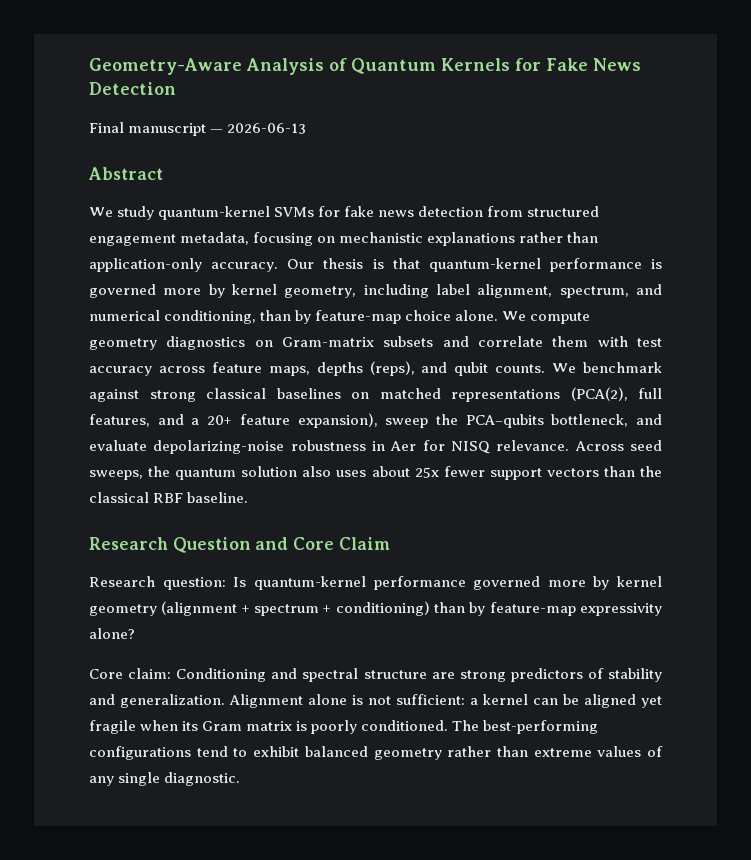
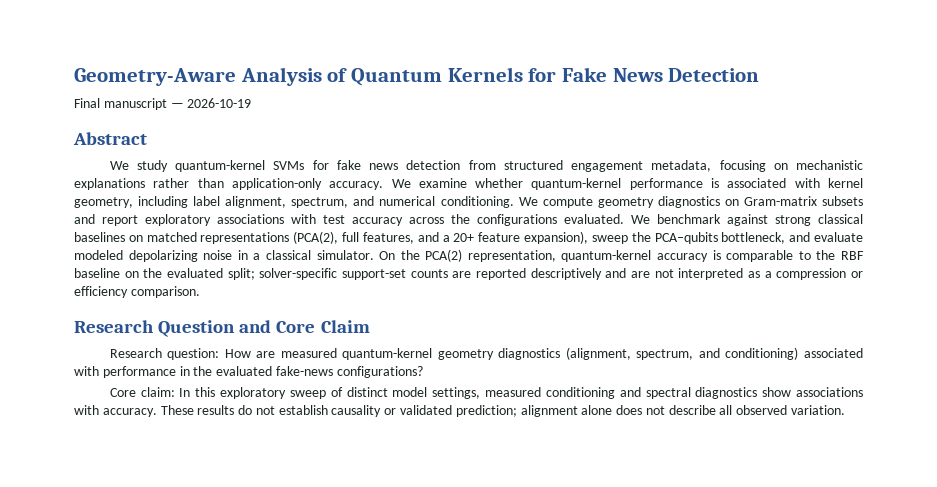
- Final manuscript — 2026-06-13
+ Final manuscript — 2026-10-19
- Our thesis is that quantum-kernel performance is governed more by kernel geometry, including label alignment, spectrum, and numerical conditioning, than by feature-map choice alone.
+ We examine whether quantum-kernel performance is associated with kernel geometry, including label alignment, spectrum, and numerical conditioning.
- We compute geometry diagnostics on Gram-matrix subsets and correlate them with test accuracy across feature maps, depths (reps), and qubit counts.
+ We compute geometry diagnostics on Gram-matrix subsets and report exploratory associations with test accuracy across the configurations evaluated.
- We benchmark against strong classical baselines on matched representations (PCA(2), full features, and a 20+ feature expansion), sweep the PCA–qubits bottleneck, and evaluate depolarizing-noise robustness in Aer for NISQ relevance. Across seed sweeps, the quantum solution also uses about 25x fewer support vectors than the classical RBF baseline.
+ We benchmark against strong classical baselines on matched representations (PCA(2), full features, and a 20+ feature expansion), sweep the PCA–qubits bottleneck, and evaluate modeled depolarizing noise in a classical simulator. On the PCA(2) representation, quantum-kernel accuracy is comparable to the RBF baseline on the evaluated split; solver-specific support-set counts are reported descriptively and are not interpreted as a compression or efficiency comparison.
- Research question: Is quantum-kernel performance governed more by kernel geometry (alignment + spectrum + conditioning) than by feature-map expressivity alone?
- Core claim: Conditioning and spectral structure are strong predictors of stability and generalization. Alignment alone is not sufficient: a kernel can be aligned yet fragile when its Gram matrix is poorly conditioned. The best-performing configurations tend to exhibit balanced geometry rather than extreme values of any single diagnostic.
+ Research question: How are measured quantum-kernel geometry diagnostics (alignment, spectrum, and conditioning) associated with performance in the evaluated fake-news configurations?
+ Core claim: In this exploratory sweep of distinct model settings, measured conditioning and spectral diagnostics show associations with accuracy. These results do not establish causality or validated prediction; alignment alone does not describe all observed variation.

